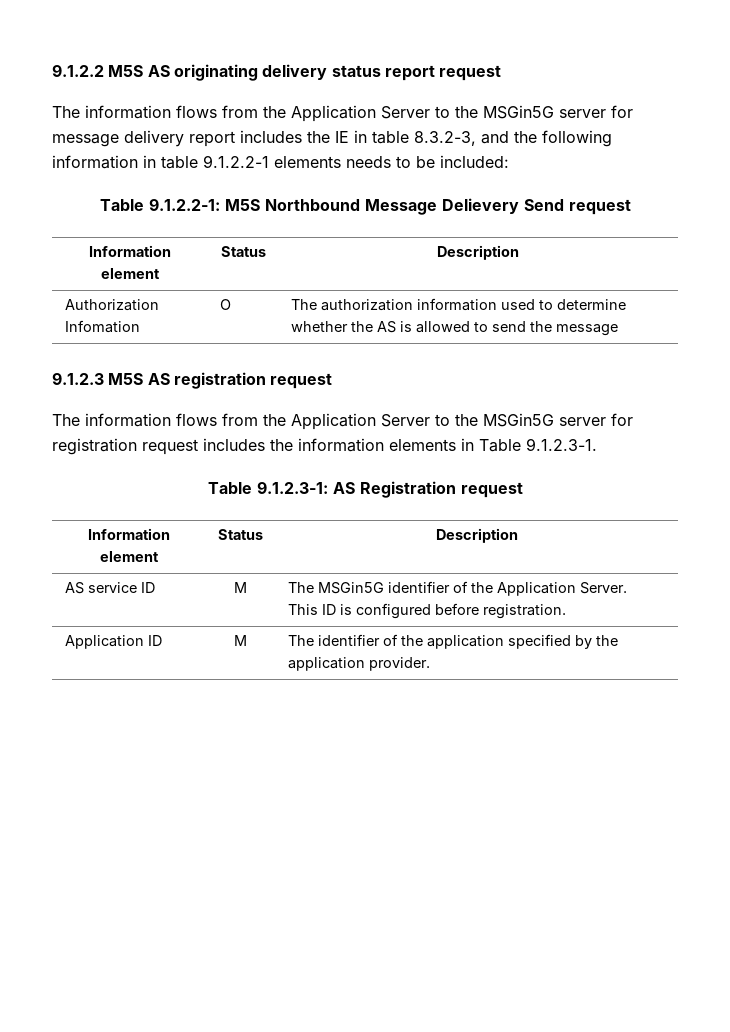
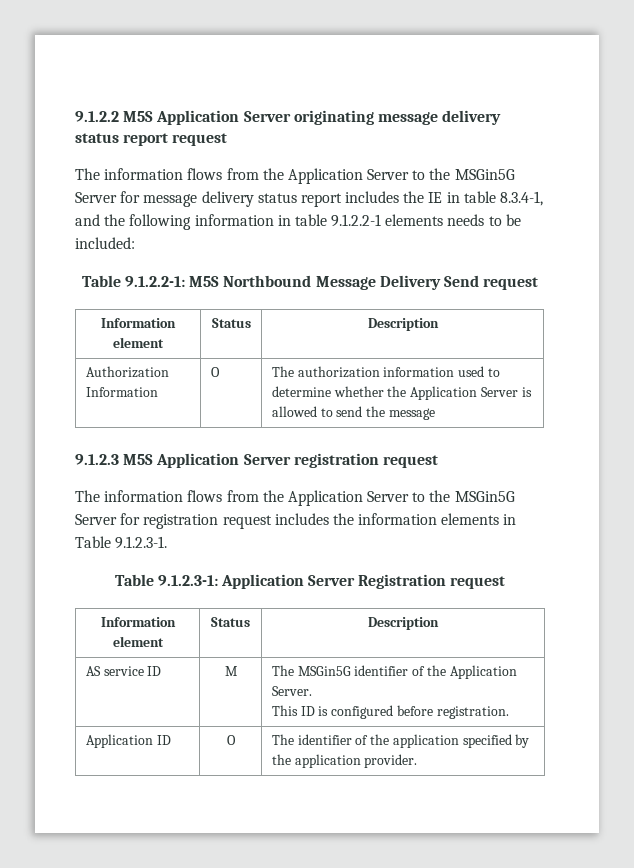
- 9.1.2.2 M5S AS originating delivery status report request
+ 9.1.2.2 M5S Application Server originating message delivery status report request
- The information flows from the Application Server to the MSGin5G server for message delivery report includes the IE in table 8.3.2-3, and the following information in table 9.1.2.2-1 elements needs to be included:
+ The information flows from the Application Server to the MSGin5G Server for message delivery status report includes the IE in table 8.3.4-1, and the following information in table 9.1.2.2-1 elements needs to be included:
- Table 9.1.2.2-1: M5S Northbound Message Delievery Send request
+ Table 9.1.2.2-1: M5S Northbound Message Delivery Send request
- Authorization Infomation | O | The authorization information used to determine whether the AS is allowed to send the message
+ Authorization Information | O | The authorization information used to determine whether the Application Server is allowed to send the message
- 9.1.2.3 M5S AS registration request
+ 9.1.2.3 M5S Application Server registration request
- The information flows from the Application Server to the MSGin5G server for registration request includes the information elements in Table 9.1.2.3-1.
+ The information flows from the Application Server to the MSGin5G Server for registration request includes the information elements in Table 9.1.2.3-1.
- Table 9.1.2.3-1: AS Registration request
+ Table 9.1.2.3-1: Application Server Registration request
- Application ID | M | The identifier of the application specified by the application provider.
+ Application ID | O | The identifier of the application specified by the application provider.

